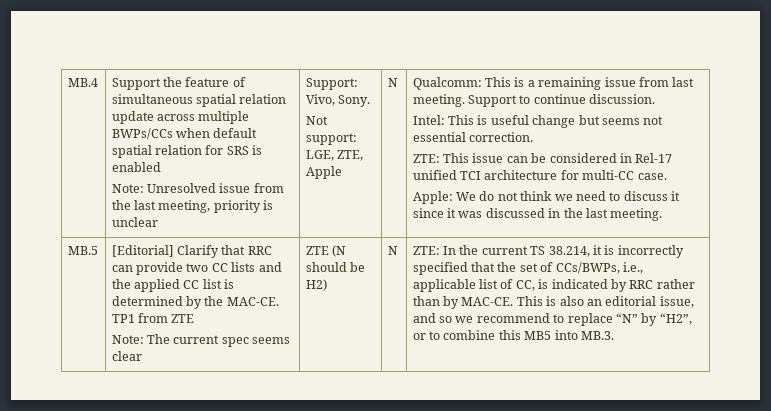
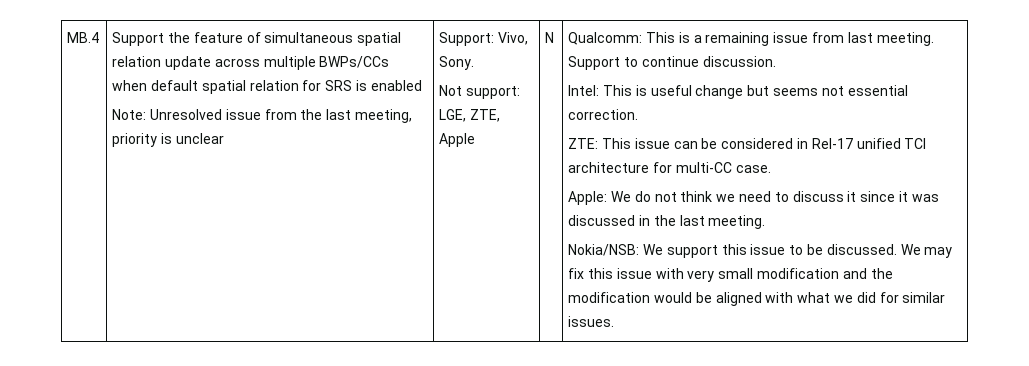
- MB.5 | [Editorial] Clarify that RRC can provide two CC lists and the applied CC list is determined by the MAC-CE. TP1 from ZTE
- Note: The current spec seems clear | ZTE (N should be H2) | N | ZTE: In the current TS 38.214, it is incorrectly specified that the set of CCs/BWPs, i.e., applicable list of CC, is indicated by RRC rather than by MAC-CE. This is also an editorial issue, and so we recommend to replace “N” by “H2”, or to combine this MB5 into MB.3.
+ Nokia/NSB: We support this issue to be discussed. We may fix this issue with very small modification and the modification would be aligned with what we did for similar issues.

